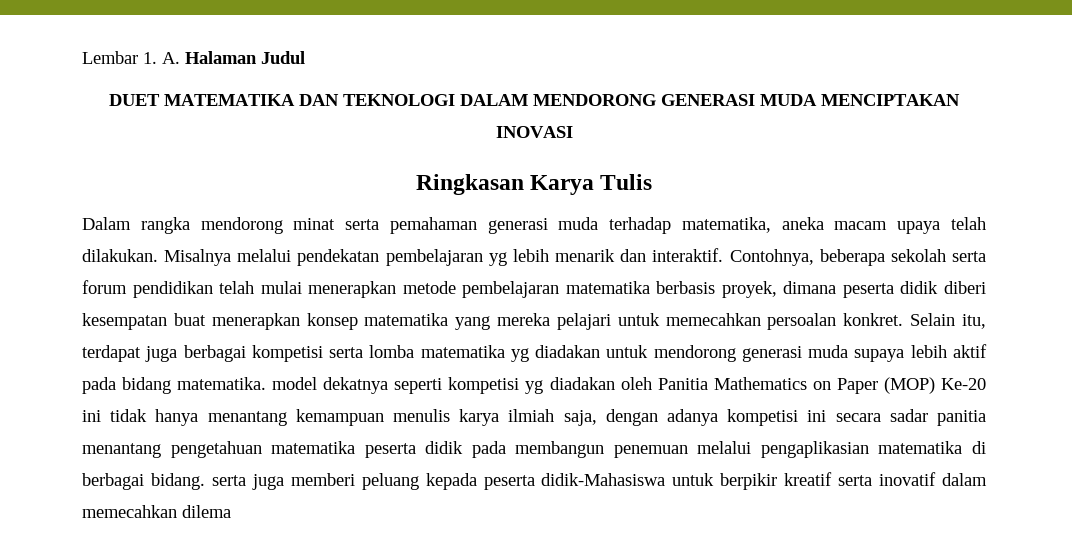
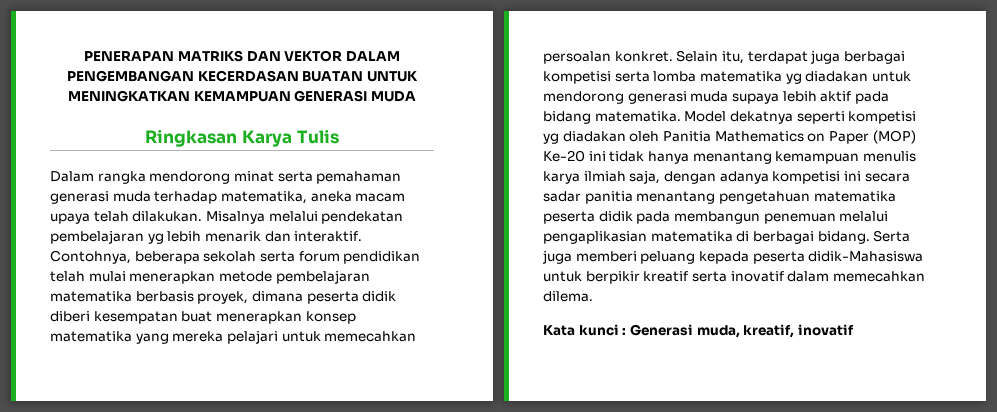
- Lembar 1. A. Halaman Judul
- DUET MATEMATIKA DAN TEKNOLOGI DALAM MENDORONG GENERASI MUDA MENCIPTAKAN INOVASI
+ PENERAPAN MATRIKS DAN VEKTOR DALAM PENGEMBANGAN KECERDASAN BUATAN UNTUK MENINGKATKAN KEMAMPUAN GENERASI MUDA
- Selain itu, terdapat juga berbagai kompetisi serta lomba matematika yg diadakan untuk mendorong generasi muda supaya lebih aktif pada bidang matematika. model dekatnya seperti kompetisi yg diadakan oleh Panitia Mathematics on Paper (MOP) Ke-20 ini tidak hanya menantang kemampuan menulis karya ilmiah saja, dengan adanya kompetisi ini secara sadar panitia menantang pengetahuan matematika peserta didik pada membangun penemuan melalui pengaplikasian matematika di berbagai bidang. serta juga memberi peluang kepada peserta didik-Mahasiswa untuk berpikir kreatif serta inovatif dalam memecahkan dilema
+ Selain itu, terdapat juga berbagai kompetisi serta lomba matematika yg diadakan untuk mendorong generasi muda supaya lebih aktif pada bidang matematika. Model dekatnya seperti kompetisi yg diadakan oleh Panitia Mathematics on Paper (MOP) Ke-20 ini tidak hanya menantang kemampuan menulis karya ilmiah saja, dengan adanya kompetisi ini secara sadar panitia menantang pengetahuan matematika peserta didik pada membangun penemuan melalui pengaplikasian matematika di berbagai bidang. Serta juga memberi peluang kepada peserta didik-Mahasiswa untuk berpikir kreatif serta inovatif dalam memecahkan dilema.
+ Kata kunci : Generasi muda, kreatif, inovatif

